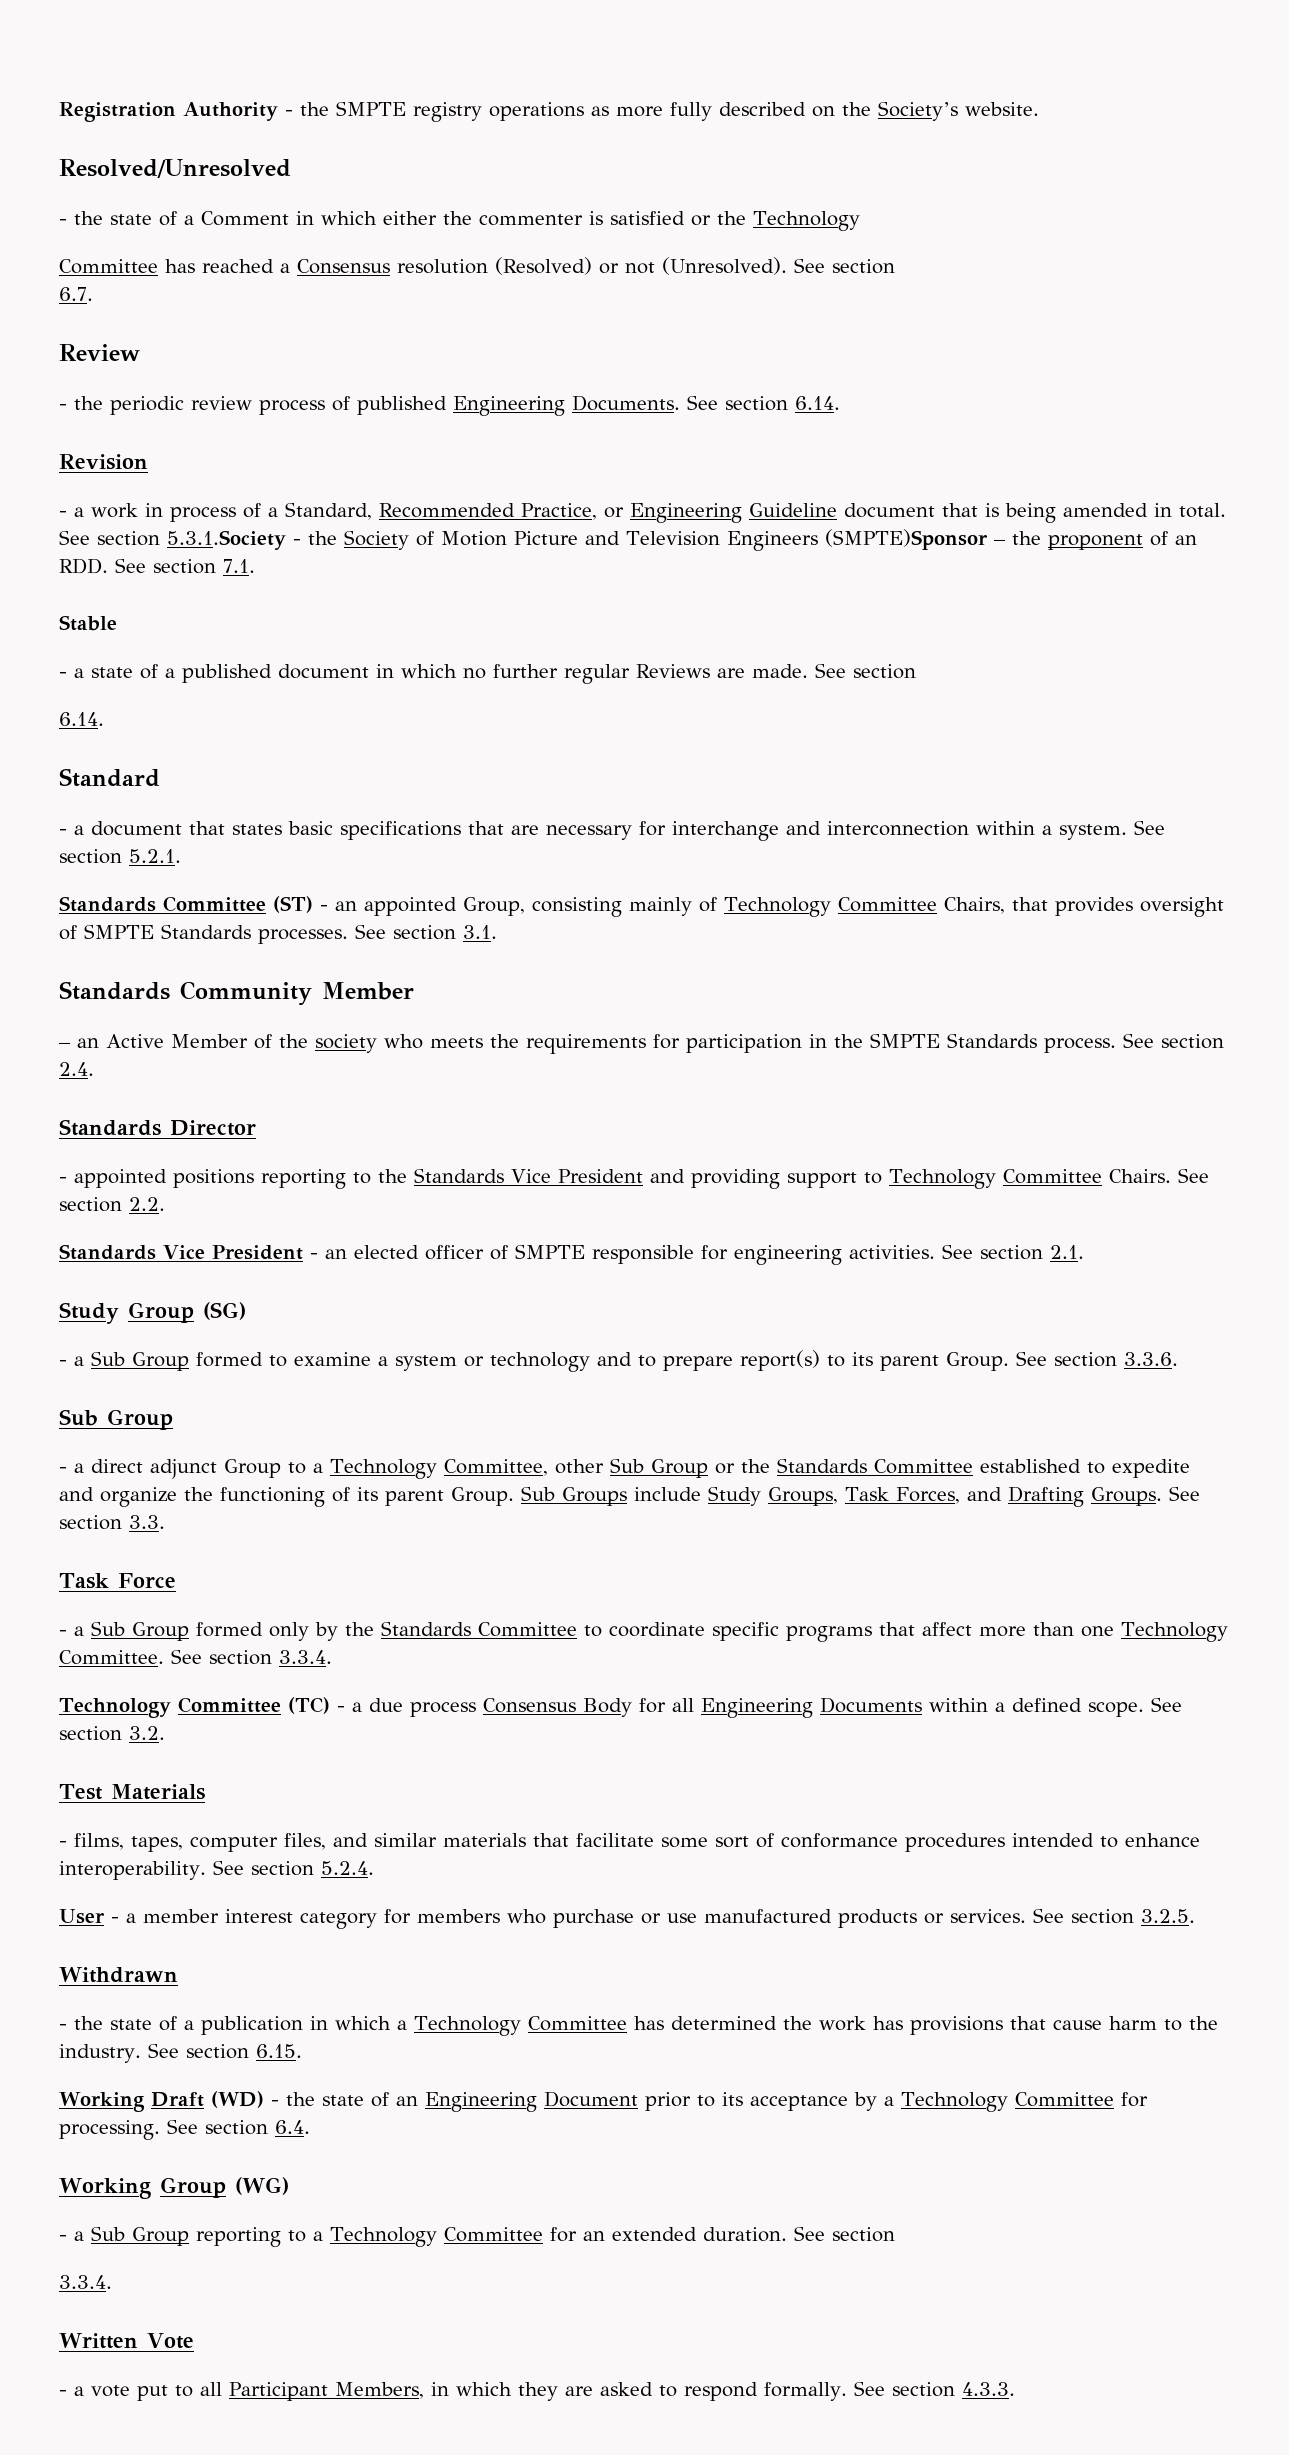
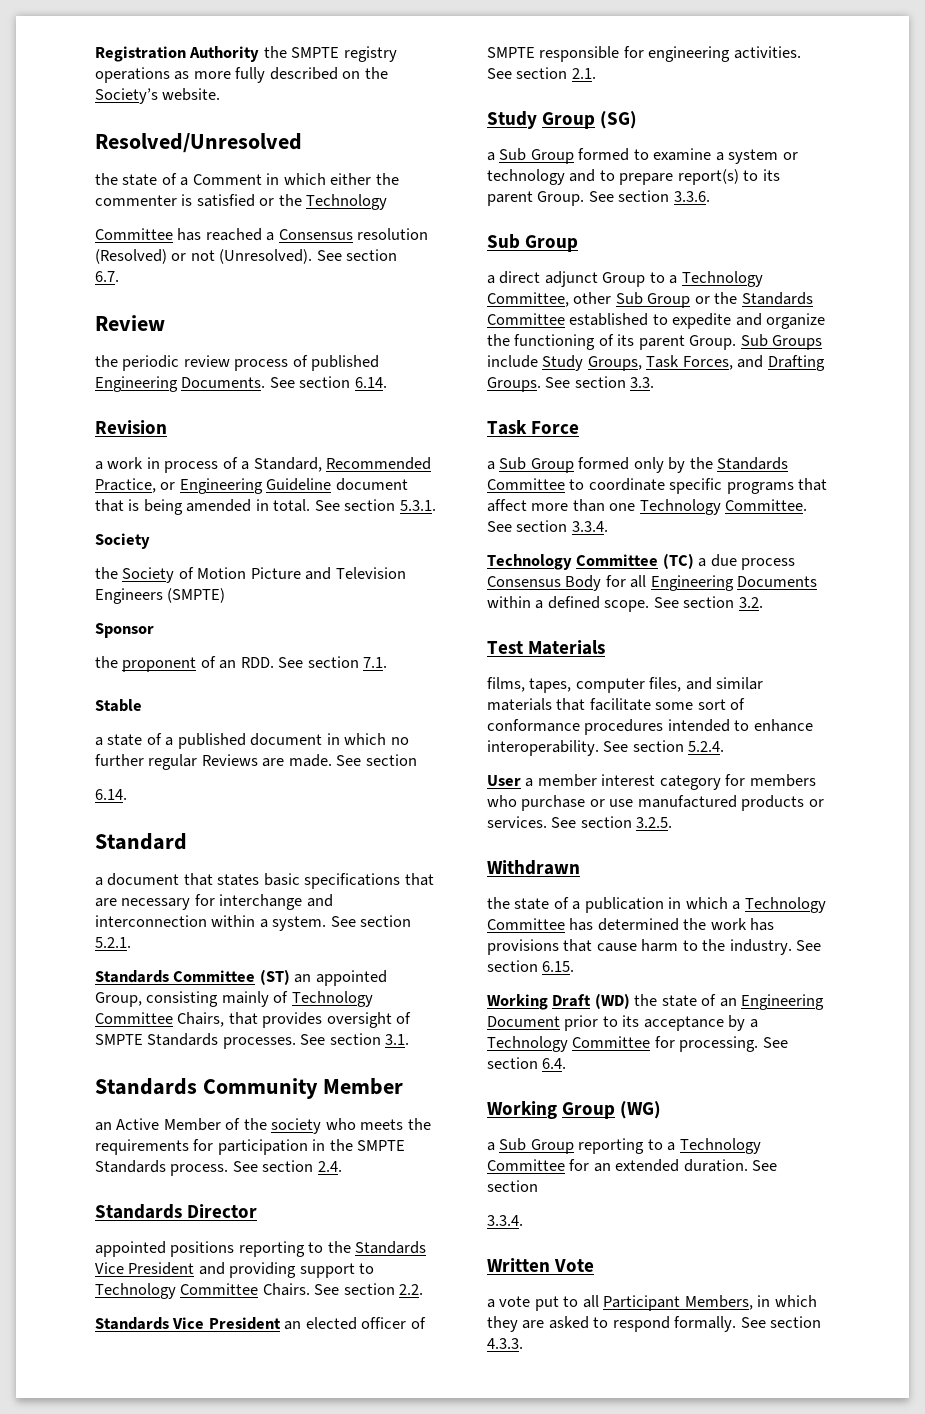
- Registration Authority - the SMPTE registry operations as more fully described on the Society’s website.
+ Registration Authority the SMPTE registry operations as more fully described on the Society’s website.
- - the state of a Comment in which either the commenter is satisfied or the Technology
+ the state of a Comment in which either the commenter is satisfied or the Technology
- - the periodic review process of published Engineering Documents.
+ the periodic review process of published Engineering Documents.
- - a work in process of a Standard, Recommended Practice, or Engineering Guideline document that is being amended in total.
+ a work in process of a Standard, Recommended Practice, or Engineering Guideline document that is being amended in total.
- See section 5.3.1.Society - the Society of Motion Picture and Television Engineers (SMPTE)Sponsor – the proponent of an RDD. See section 7.1.
+ See section 5.3.1.
+ Society
+ the Society of Motion Picture and Television Engineers (SMPTE)
+ Sponsor
+ the proponent of an RDD. See section 7.1.
- - a state of a published document in which no further regular Reviews are made.
+ a state of a published document in which no further regular Reviews are made.
- - a document that states basic specifications that are necessary for interchange and interconnection within a system.
+ a document that states basic specifications that are necessary for interchange and interconnection within a system.
- Standards Committee (ST) - an appointed Group, consisting mainly of Technology Committee Chairs, that provides oversight of SMPTE Standards processes.
+ Standards Committee (ST) an appointed Group, consisting mainly of Technology Committee Chairs, that provides oversight of SMPTE Standards processes.
- – an Active Member of the society who meets the requirements for participation in the SMPTE Standards process.
+ an Active Member of the society who meets the requirements for participation in the SMPTE Standards process.
- - appointed positions reporting to the Standards Vice President and providing support to Technology Committee Chairs.
+ appointed positions reporting to the Standards Vice President and providing support to Technology Committee Chairs.
- Standards Vice President - an elected officer of SMPTE responsible for engineering activities.
+ Standards Vice President an elected officer of SMPTE responsible for engineering activities.
- - a Sub Group formed to examine a system or technology and to prepare report(s) to its parent Group.
+ a Sub Group formed to examine a system or technology and to prepare report(s) to its parent Group.
- - a direct adjunct Group to a Technology Committee, other Sub Group or the Standards Committee established to expedite and organize the functioning of its parent Group.
+ a direct adjunct Group to a Technology Committee, other Sub Group or the Standards Committee established to expedite and organize the functioning of its parent Group.
- - a Sub Group formed only by the Standards Committee to coordinate specific programs that affect more than one Technology Committee.
+ a Sub Group formed only by the Standards Committee to coordinate specific programs that affect more than one Technology Committee.
- Technology Committee (TC) - a due process Consensus Body for all Engineering Documents within a defined scope.
+ Technology Committee (TC) a due process Consensus Body for all Engineering Documents within a defined scope.
- - films, tapes, computer files, and similar materials that facilitate some sort of conformance procedures intended to enhance interoperability.
+ films, tapes, computer files, and similar materials that facilitate some sort of conformance procedures intended to enhance interoperability.
- User - a member interest category for members who purchase or use manufactured products or services.
+ User a member interest category for members who purchase or use manufactured products or services.
- - the state of a publication in which a Technology Committee has determined the work has provisions that cause harm to the industry.
+ the state of a publication in which a Technology Committee has determined the work has provisions that cause harm to the industry.
- Working Draft (WD) - the state of an Engineering Document prior to its acceptance by a Technology Committee for processing.
+ Working Draft (WD) the state of an Engineering Document prior to its acceptance by a Technology Committee for processing.
- - a Sub Group reporting to a Technology Committee for an extended duration.
+ a Sub Group reporting to a Technology Committee for an extended duration.
- - a vote put to all Participant Members, in which they are asked to respond formally.
+ a vote put to all Participant Members, in which they are asked to respond formally.

